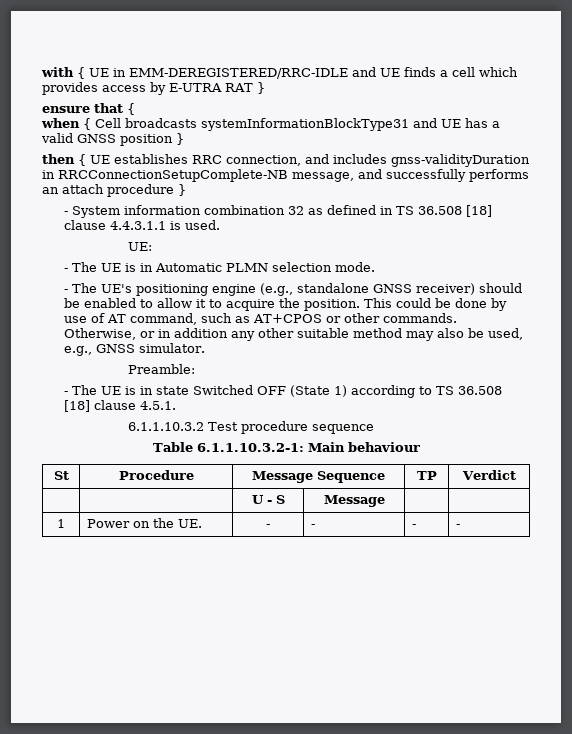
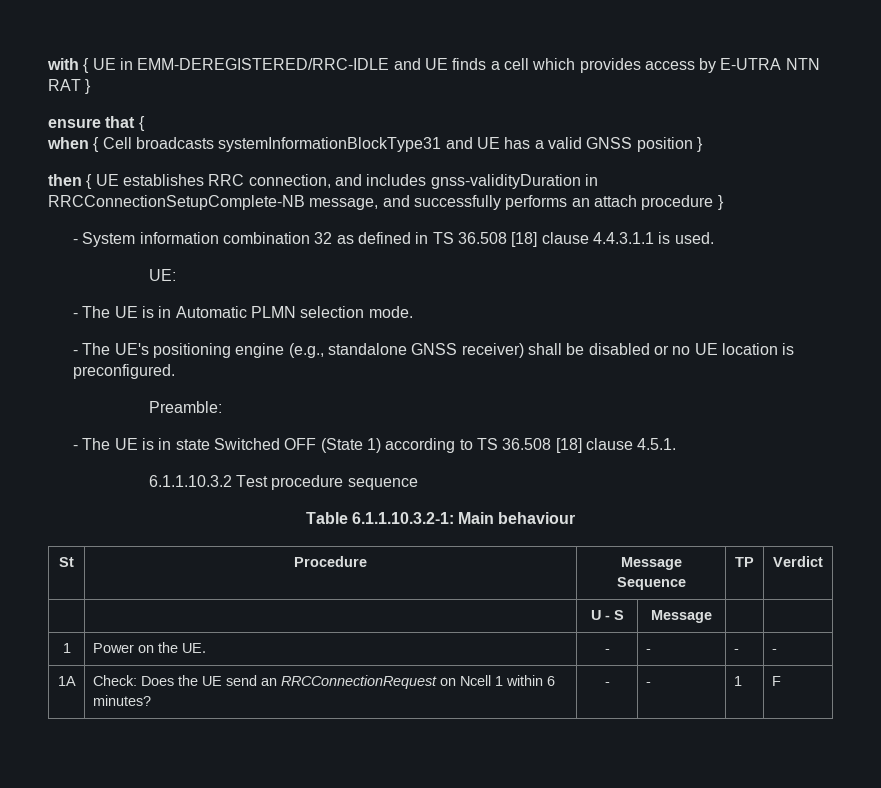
- with { UE in EMM-DEREGISTERED/RRC-IDLE and UE finds a cell which provides access by E-UTRA RAT }
+ with { UE in EMM-DEREGISTERED/RRC-IDLE and UE finds a cell which provides access by E-UTRA NTN RAT }
- - The UE's positioning engine (e.g., standalone GNSS receiver) should be enabled to allow it to acquire the position. This could be done by use of AT command, such as AT+CPOS or other commands. Otherwise, or in addition any other suitable method may also be used, e.g., GNSS simulator.
+ - The UE's positioning engine (e.g., standalone GNSS receiver) shall be disabled or no UE location is preconfigured.
+ 1A | Check: Does the UE send an RRCConnectionRequest on Ncell 1 within 6 minutes? | - | - | 1 | F

